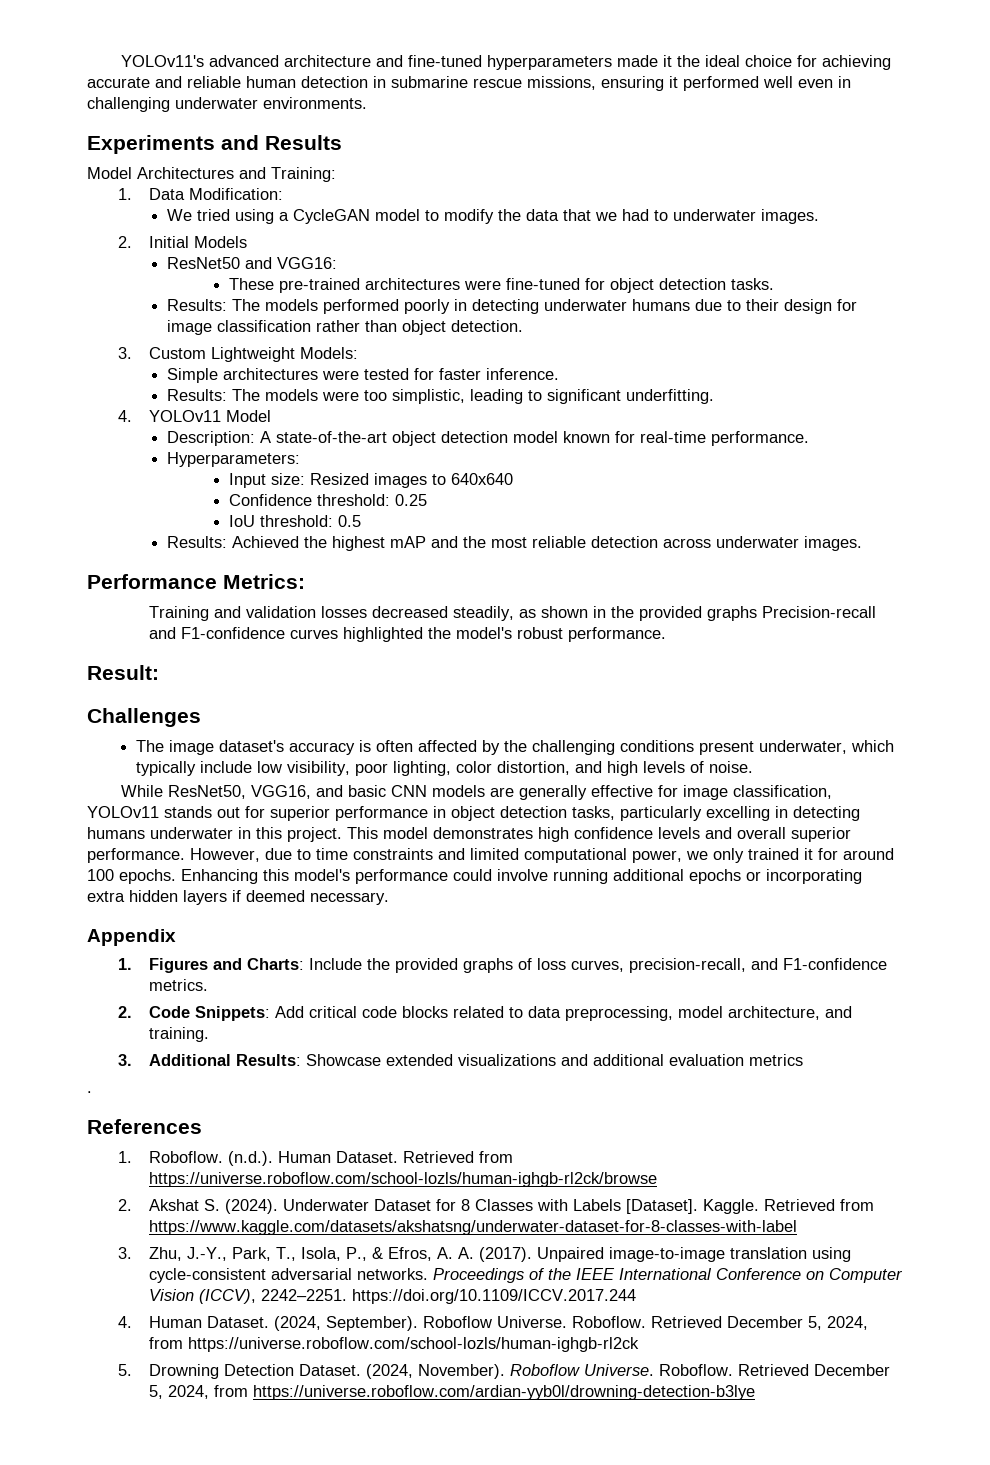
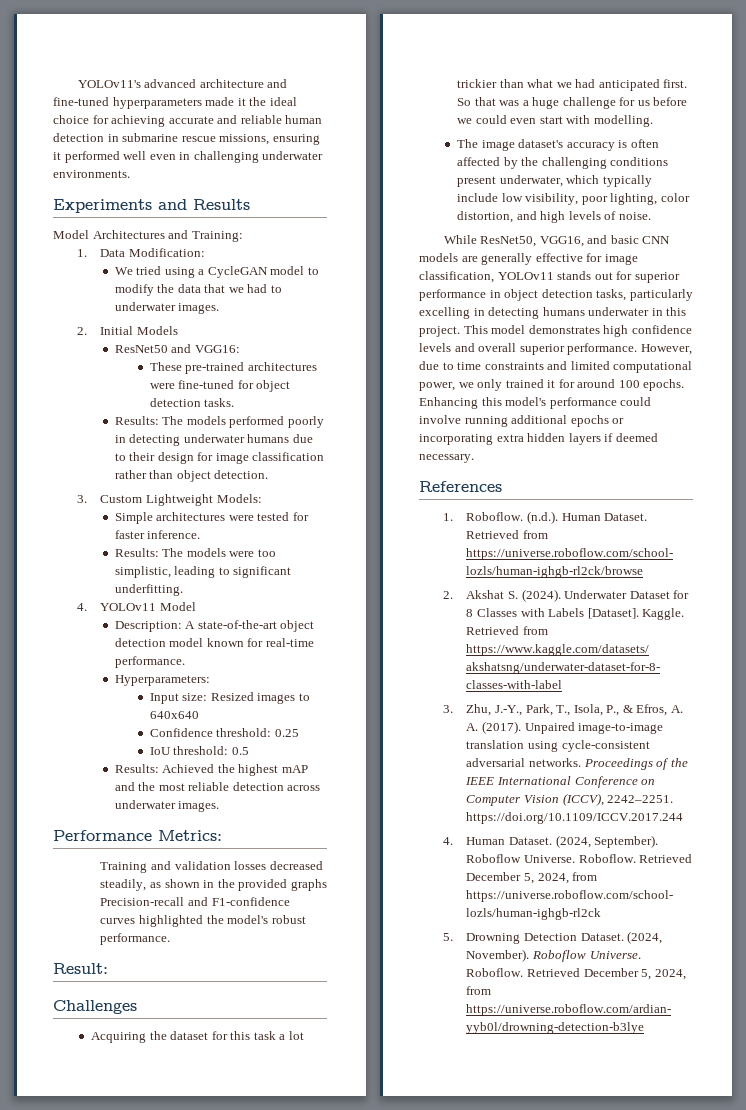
+ Acquiring the dataset for this task a lot trickier than what we had anticipated first. So that was a huge challenge for us before we could even start with modelling.
- Appendix
- 1. Figures and Charts: Include the provided graphs of loss curves, precision-recall, and F1-confidence metrics.
- 2. Code Snippets: Add critical code blocks related to data preprocessing, model architecture, and training.
- 3. Additional Results: Showcase extended visualizations and additional evaluation metrics
- .

